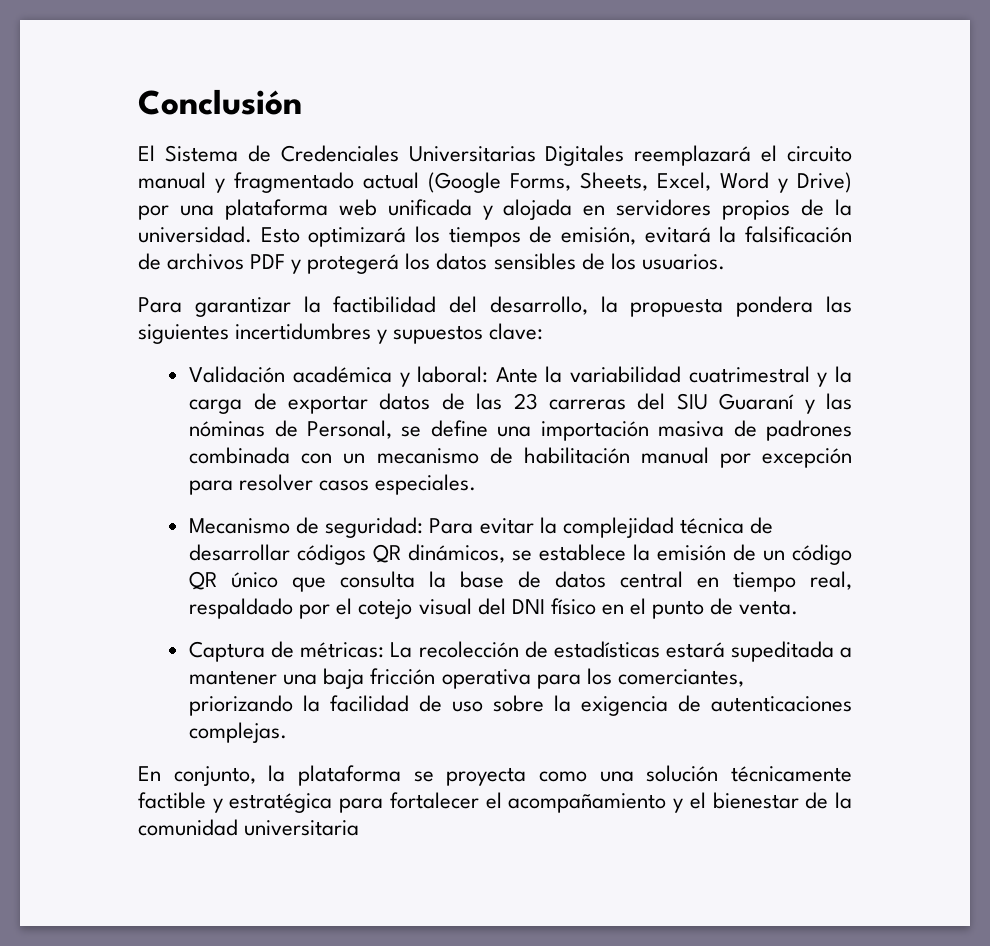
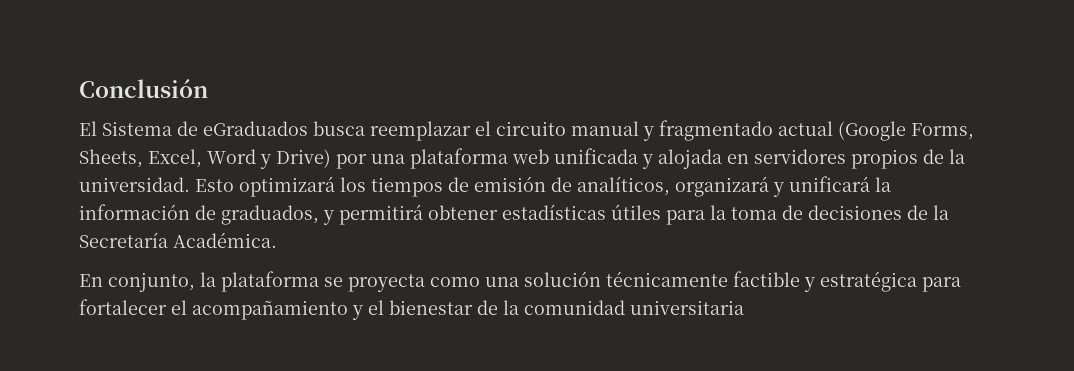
- El Sistema de Credenciales Universitarias Digitales reemplazará el circuito manual y fragmentado actual (Google Forms, Sheets, Excel, Word y Drive) por una plataforma web unificada y alojada en servidores propios de la universidad.
+ El Sistema de eGraduados busca reemplazar el circuito manual y fragmentado actual (Google Forms, Sheets, Excel, Word y Drive) por una plataforma web unificada y alojada en servidores propios de la universidad.
- Esto optimizará los tiempos de emisión, evitará la falsificación de archivos PDF y protegerá los datos sensibles de los usuarios.
- Para garantizar la factibilidad del desarrollo, la propuesta pondera las siguientes incertidumbres y supuestos clave:
- Validación académica y laboral: Ante la variabilidad cuatrimestral y la carga de exportar datos de las 23 carreras del SIU Guaraní y las nóminas de Personal, se define una importación masiva de padrones combinada con un mecanismo de habilitación manual por excepción para resolver casos especiales.
- Mecanismo de seguridad: Para evitar la complejidad técnica de desarrollar códigos QR dinámicos, se establece la emisión de un código QR único que consulta la base de datos central en tiempo real, respaldado por el cotejo visual del DNI físico en el punto de venta.
- Captura de métricas: La recolección de estadísticas estará supeditada a mantener una baja fricción operativa para los comerciantes, priorizando la facilidad de uso sobre la exigencia de autenticaciones complejas.
+ Esto optimizará los tiempos de emisión de analíticos, organizará y unificará la información de graduados, y permitirá obtener estadísticas útiles para la toma de decisiones de la Secretaría Académica.

